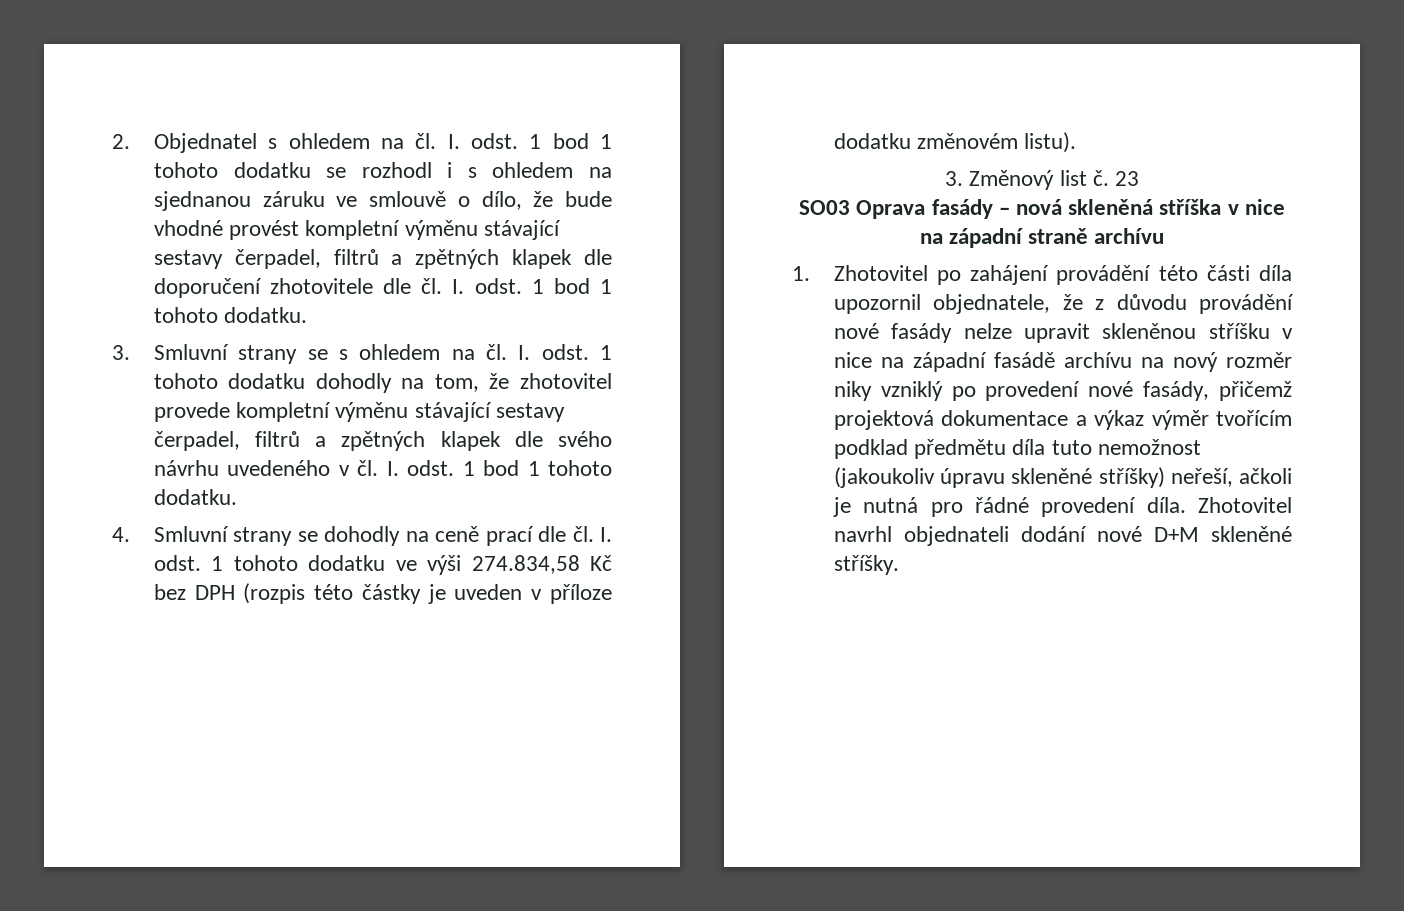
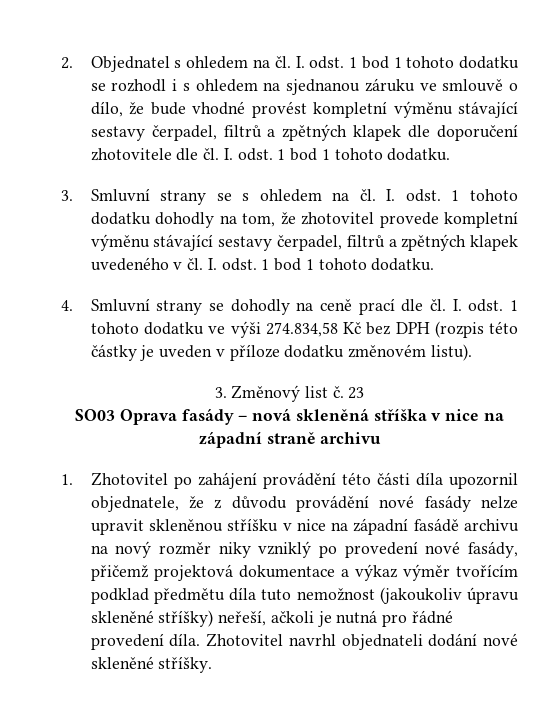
- 3. Smluvní strany se s ohledem na čl. I. odst. 1 tohoto dodatku dohodly na tom, že zhotovitel provede kompletní výměnu stávající sestavy čerpadel, filtrů a zpětných klapek dle svého návrhu uvedeného v čl. I. odst. 1 bod 1 tohoto dodatku.
+ 3. Smluvní strany se s ohledem na čl. I. odst. 1 tohoto dodatku dohodly na tom, že zhotovitel provede kompletní výměnu stávající sestavy čerpadel, filtrů a zpětných klapek uvedeného v čl. I. odst. 1 bod 1 tohoto dodatku.
- SO03 Oprava fasády – nová skleněná stříška v nice na západní straně archívu
+ SO03 Oprava fasády – nová skleněná stříška v nice na západní straně archivu
- 1. Zhotovitel po zahájení provádění této části díla upozornil objednatele, že z důvodu provádění nové fasády nelze upravit skleněnou stříšku v nice na západní fasádě archívu na nový rozměr niky vzniklý po provedení nové fasády, přičemž projektová dokumentace a výkaz výměr tvořícím podklad předmětu díla tuto nemožnost (jakoukoliv úpravu skleněné stříšky) neřeší, ačkoli je nutná pro řádné provedení díla.
+ 1. Zhotovitel po zahájení provádění této části díla upozornil objednatele, že z důvodu provádění nové fasády nelze upravit skleněnou stříšku v nice na západní fasádě archivu na nový rozměr niky vzniklý po provedení nové fasády, přičemž projektová dokumentace a výkaz výměr tvořícím podklad předmětu díla tuto nemožnost (jakoukoliv úpravu skleněné stříšky) neřeší, ačkoli je nutná pro řádné provedení díla.
- Zhotovitel navrhl objednateli dodání nové D+M skleněné stříšky.
+ Zhotovitel navrhl objednateli dodání nové skleněné stříšky.

